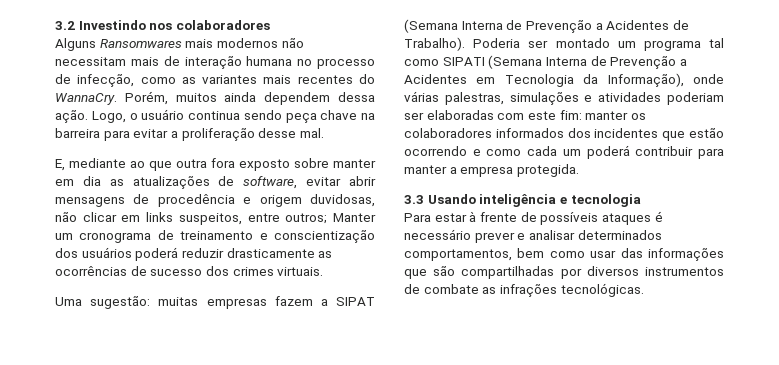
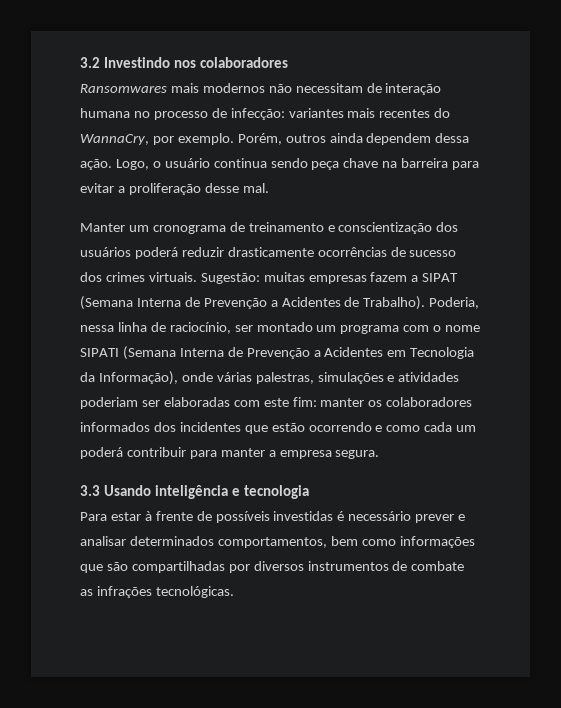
- Alguns Ransomwares mais modernos não necessitam mais de interação humana no processo de infecção, como as variantes mais recentes do WannaCry. Porém, muitos ainda dependem dessa ação.
+ Ransomwares mais modernos não necessitam de interação humana no processo de infecção: variantes mais recentes do WannaCry, por exemplo. Porém, outros ainda dependem dessa ação.
- E, mediante ao que outra fora exposto sobre manter em dia as atualizações de software, evitar abrir mensagens de procedência e origem duvidosas, não clicar em links suspeitos, entre outros; Manter um cronograma de treinamento e conscientização dos usuários poderá reduzir drasticamente as ocorrências de sucesso dos crimes virtuais.
- Uma sugestão: muitas empresas fazem a SIPAT (Semana Interna de Prevenção a Acidentes de Trabalho).
+ Manter um cronograma de treinamento e conscientização dos usuários poderá reduzir drasticamente ocorrências de sucesso dos crimes virtuais. Sugestão: muitas empresas fazem a SIPAT (Semana Interna de Prevenção a Acidentes de Trabalho).
- Poderia ser montado um programa tal como SIPATI (Semana Interna de Prevenção a Acidentes em Tecnologia da Informação), onde várias palestras, simulações e atividades poderiam ser elaboradas com este fim: manter os colaboradores informados dos incidentes que estão ocorrendo e como cada um poderá contribuir para manter a empresa protegida.
+ Poderia, nessa linha de raciocínio, ser montado um programa com o nome SIPATI (Semana Interna de Prevenção a Acidentes em Tecnologia da Informação), onde várias palestras, simulações e atividades poderiam ser elaboradas com este fim: manter os colaboradores informados dos incidentes que estão ocorrendo e como cada um poderá contribuir para manter a empresa segura.
- Para estar à frente de possíveis ataques é necessário prever e analisar determinados comportamentos, bem como usar das informações que são compartilhadas por diversos instrumentos de combate as infrações tecnológicas.
+ Para estar à frente de possíveis investidas é necessário prever e analisar determinados comportamentos, bem como informações que são compartilhadas por diversos instrumentos de combate as infrações tecnológicas.

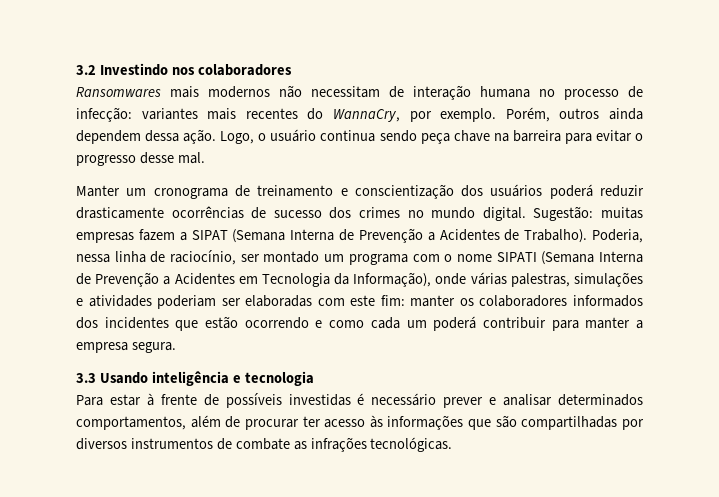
- Logo, o usuário continua sendo peça chave na barreira para evitar a proliferação desse mal.
+ Logo, o usuário continua sendo peça chave na barreira para evitar o progresso desse mal.
- Manter um cronograma de treinamento e conscientização dos usuários poderá reduzir drasticamente ocorrências de sucesso dos crimes virtuais.
+ Manter um cronograma de treinamento e conscientização dos usuários poderá reduzir drasticamente ocorrências de sucesso dos crimes no mundo digital.
- Para estar à frente de possíveis investidas é necessário prever e analisar determinados comportamentos, bem como informações que são compartilhadas por diversos instrumentos de combate as infrações tecnológicas.
+ Para estar à frente de possíveis investidas é necessário prever e analisar determinados comportamentos, além de procurar ter acesso às informações que são compartilhadas por diversos instrumentos de combate as infrações tecnológicas.

